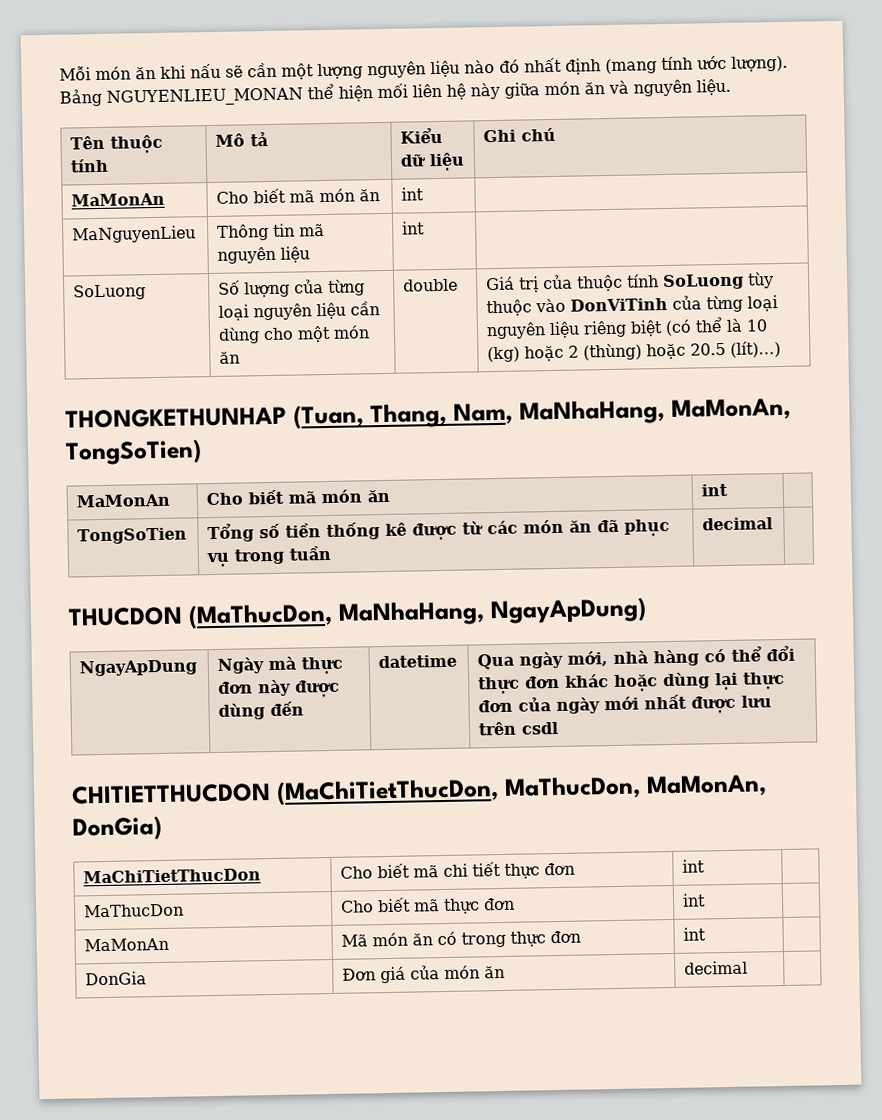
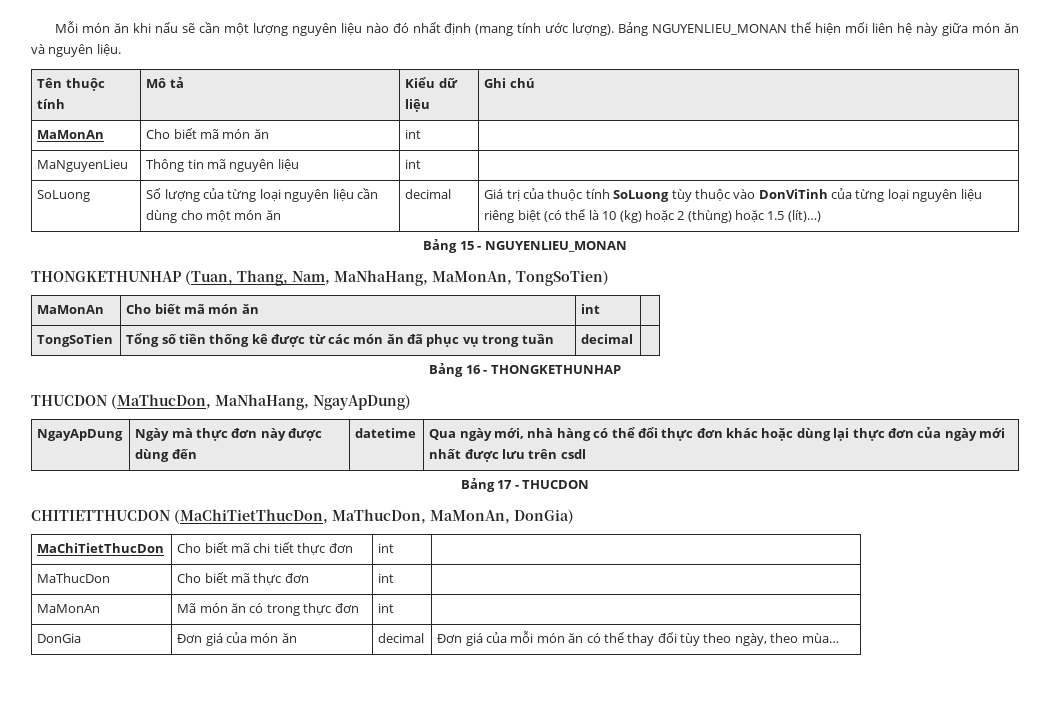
- Số lượng của từng loại nguyên liệu cần dùng cho một món ăn | double
+ Số lượng của từng loại nguyên liệu cần dùng cho một món ăn | decimal
- Giá trị của thuộc tính SoLuong tùy thuộc vào DonViTinh của từng loại nguyên liệu riêng biệt (có thể là 10 (kg) hoặc 2 (thùng) hoặc 20.5 (lít)…)
+ Giá trị của thuộc tính SoLuong tùy thuộc vào DonViTinh của từng loại nguyên liệu riêng biệt (có thể là 10 (kg) hoặc 2 (thùng) hoặc 1.5 (lít)…)
+ Bảng 15 - NGUYENLIEU_MONAN
+ Bảng 16 - THONGKETHUNHAP
+ Bảng 17 - THUCDON
- DonGia | Đơn giá của món ăn | decimal |
+ DonGia | Đơn giá của món ăn | decimal | Đơn giá của mỗi món ăn có thể thay đổi tùy theo ngày, theo mùa…

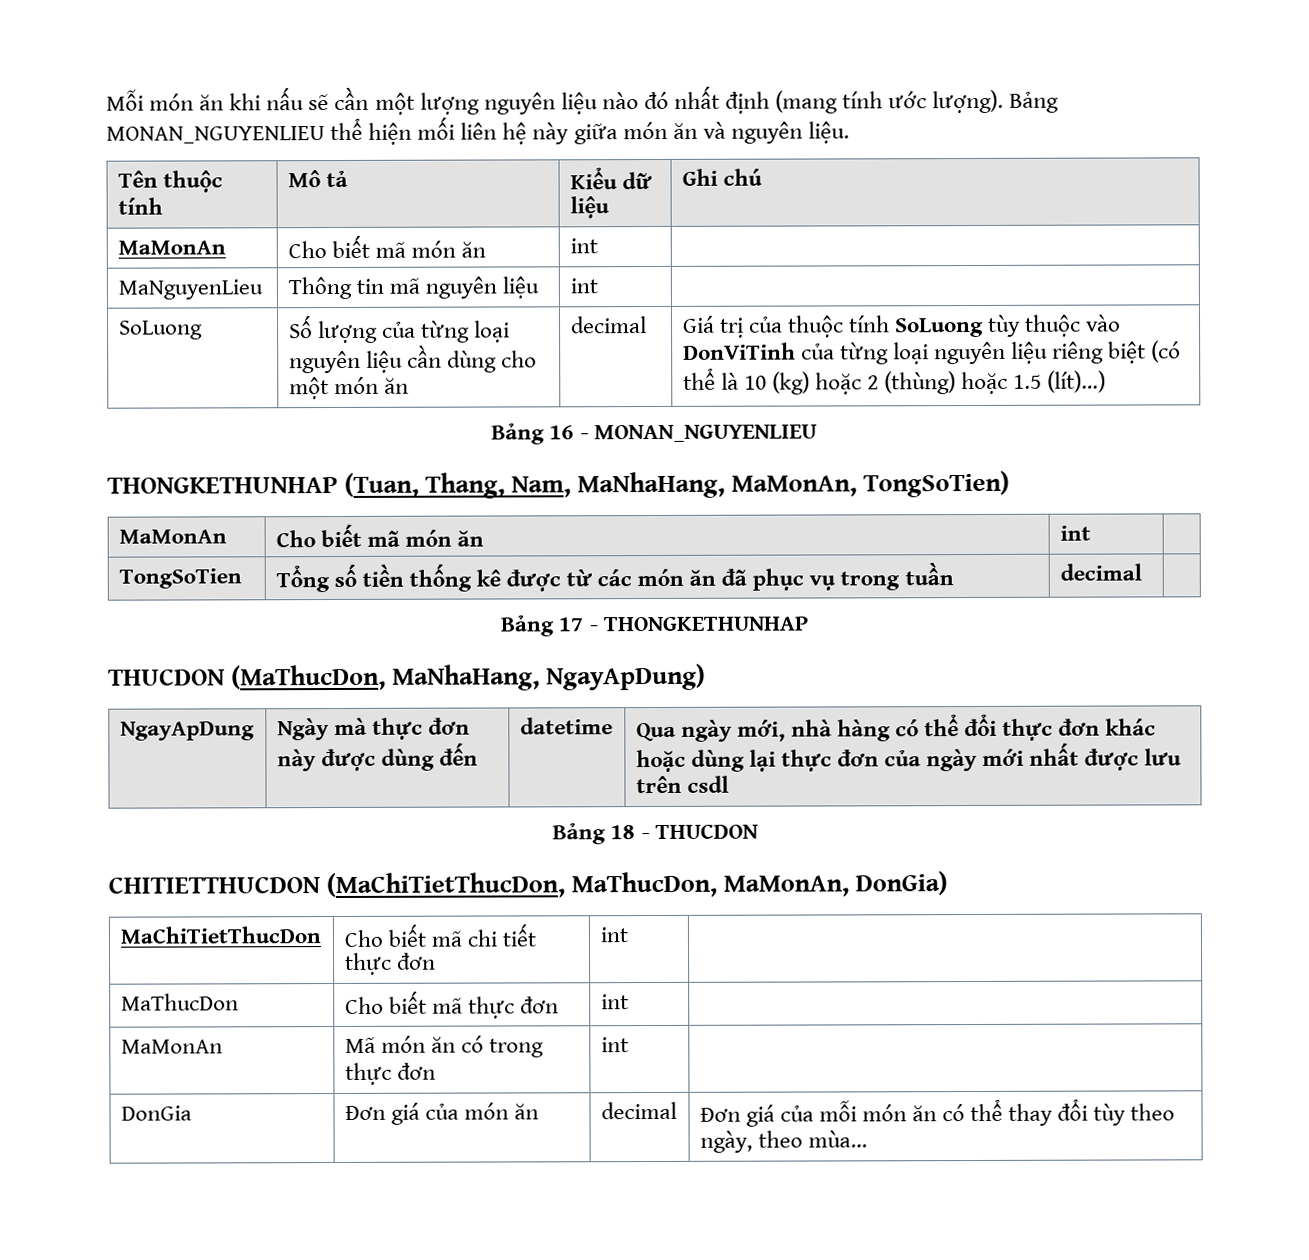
- Bảng NGUYENLIEU_MONAN thể hiện mối liên hệ này giữa món ăn và nguyên liệu.
+ Bảng MONAN_NGUYENLIEU thể hiện mối liên hệ này giữa món ăn và nguyên liệu.
- Bảng 15 - NGUYENLIEU_MONAN
+ Bảng 16 - MONAN_NGUYENLIEU
- Bảng 16 - THONGKETHUNHAP
+ Bảng 17 - THONGKETHUNHAP
- Bảng 17 - THUCDON
+ Bảng 18 - THUCDON

